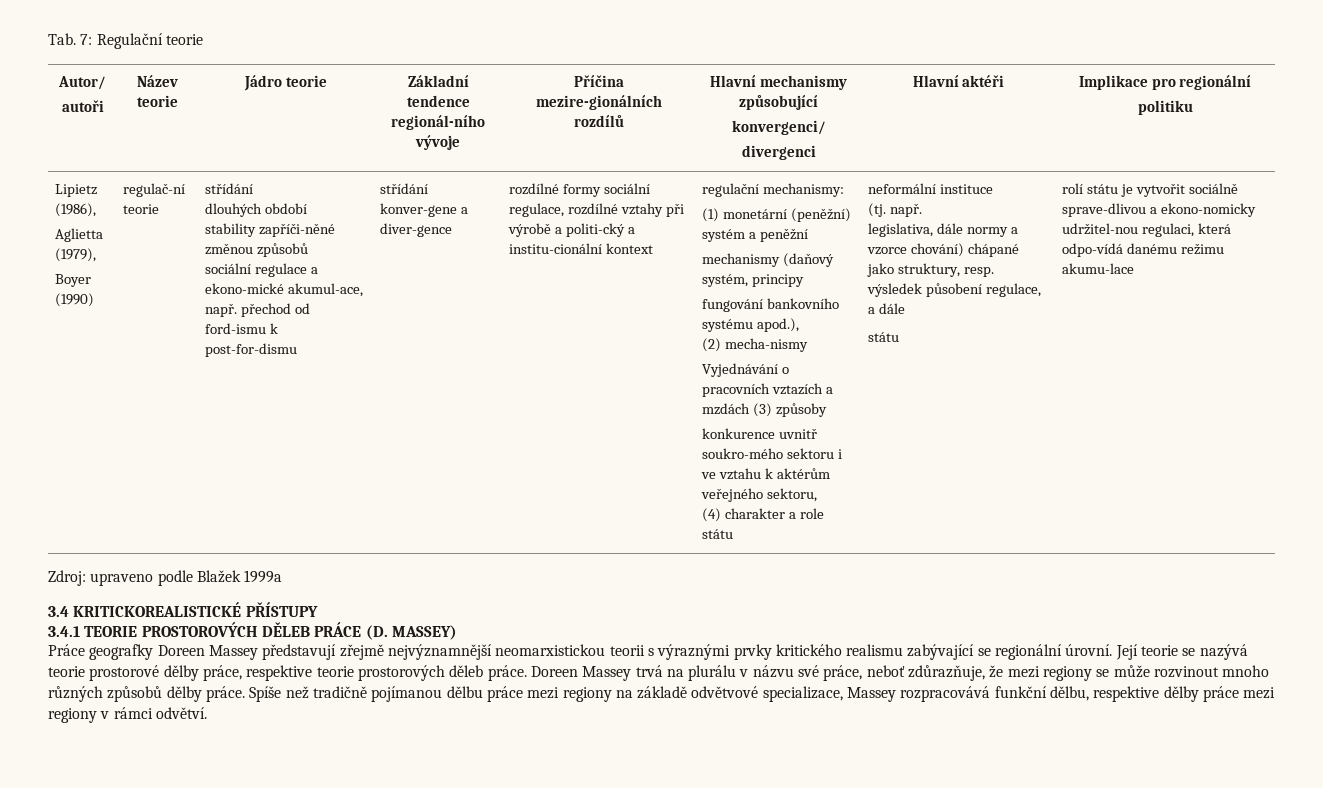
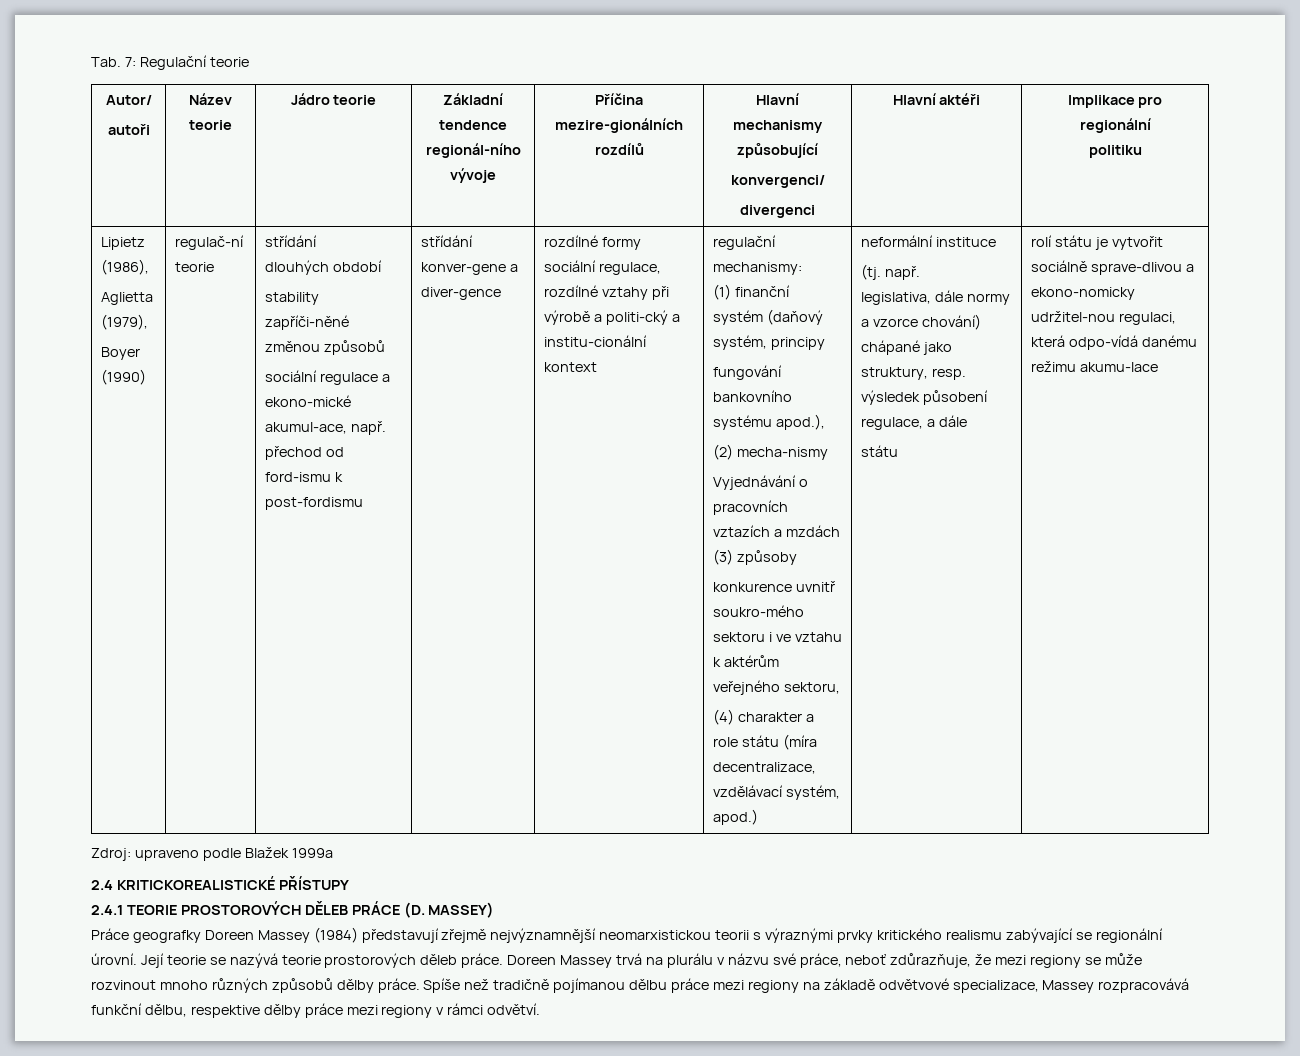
- sociální regulace a ekono-mické akumul-ace, např. přechod od ford-ismu k post-for-dismu
+ sociální regulace a ekono-mické akumul-ace, např. přechod od ford-ismu k post-fordismu
- (1) monetární (peněžní) systém a peněžní
- mechanismy (daňový systém, principy
+ (1) finanční systém (daňový systém, principy
- (4) charakter a role státu
+ (4) charakter a role státu (míra decentralizace, vzdělávací systém, apod.)
- 3.4 KRITICKOREALISTICKÉ PŘÍSTUPY
+ 2.4 KRITICKOREALISTICKÉ PŘÍSTUPY
- 3.4.1 TEORIE PROSTOROVÝCH DĚLEB PRÁCE (D. MASSEY)
+ 2.4.1 TEORIE PROSTOROVÝCH DĚLEB PRÁCE (D. MASSEY)
- Práce geografky Doreen Massey představují zřejmě nejvýznamnější neomarxistickou teorii s výraznými prvky kritického realismu zabývající se regionální úrovní.
+ Práce geografky Doreen Massey (1984) představují zřejmě nejvýznamnější neomarxistickou teorii s výraznými prvky kritického realismu zabývající se regionální úrovní.
- Její teorie se nazývá teorie prostorové dělby práce, respektive teorie prostorových děleb práce.
+ Její teorie se nazývá teorie prostorových děleb práce.

